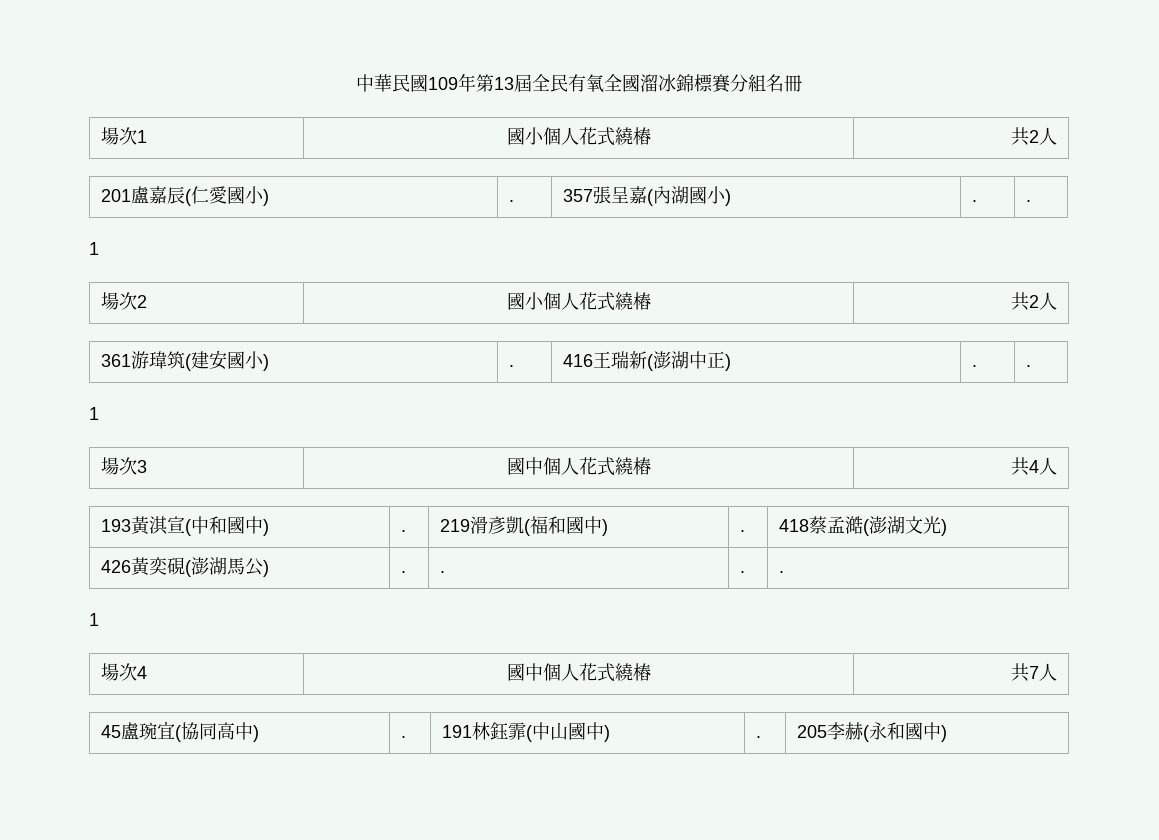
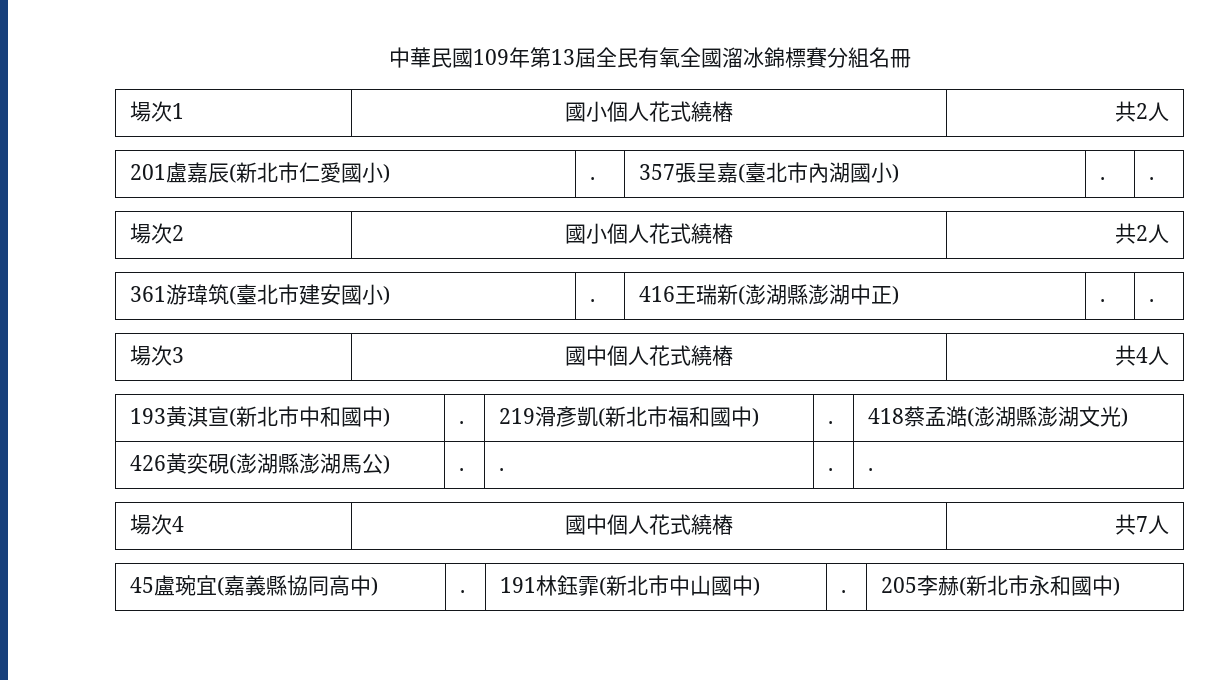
- 201盧嘉辰(仁愛國小) | . | 357張呈嘉(內湖國小) | . | .
- 1
+ 201盧嘉辰(新北市仁愛國小) | . | 357張呈嘉(臺北市內湖國小) | . | .
- 361游瑋筑(建安國小) | . | 416王瑞新(澎湖中正) | . | .
- 1
+ 361游瑋筑(臺北市建安國小) | . | 416王瑞新(澎湖縣澎湖中正) | . | .
- 193黃淇宣(中和國中) | . | 219滑彥凱(福和國中) | . | 418蔡孟澔(澎湖文光)
+ 193黃淇宣(新北市中和國中) | . | 219滑彥凱(新北市福和國中) | . | 418蔡孟澔(澎湖縣澎湖文光)
- 426黃奕硯(澎湖馬公) | . | . | . | .
- 1
+ 426黃奕硯(澎湖縣澎湖馬公) | . | . | . | .
- 45盧琬宜(協同高中) | . | 191林鈺霏(中山國中) | . | 205李赫(永和國中)
+ 45盧琬宜(嘉義縣協同高中) | . | 191林鈺霏(新北市中山國中) | . | 205李赫(新北市永和國中)

